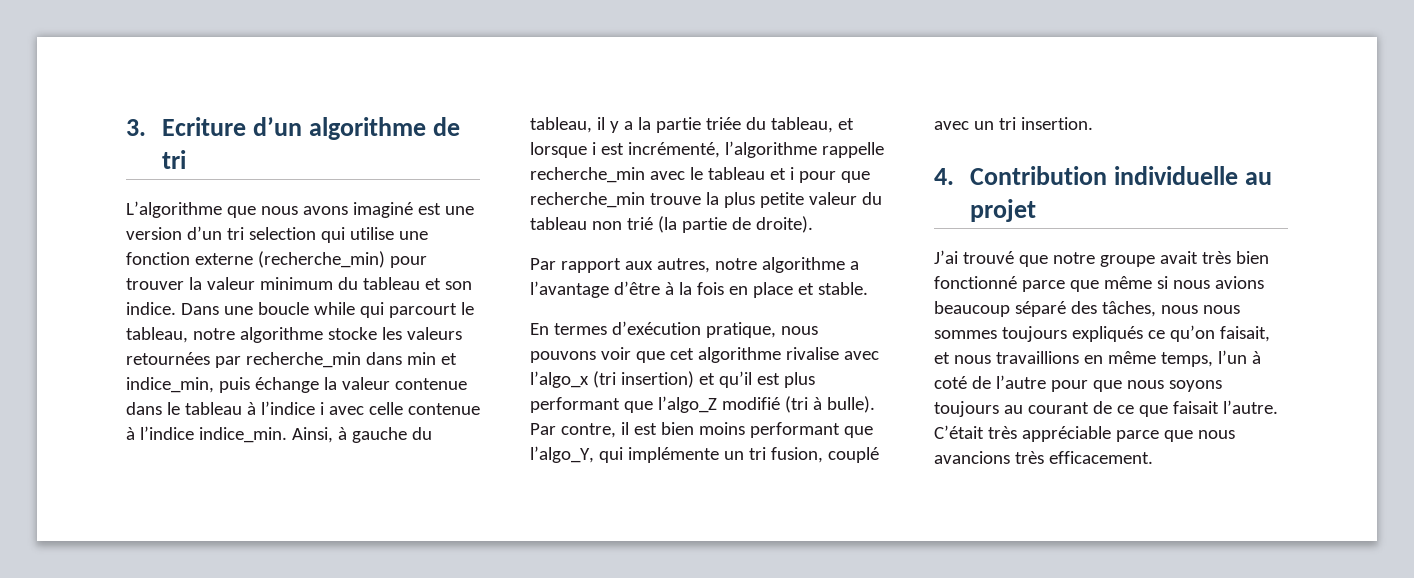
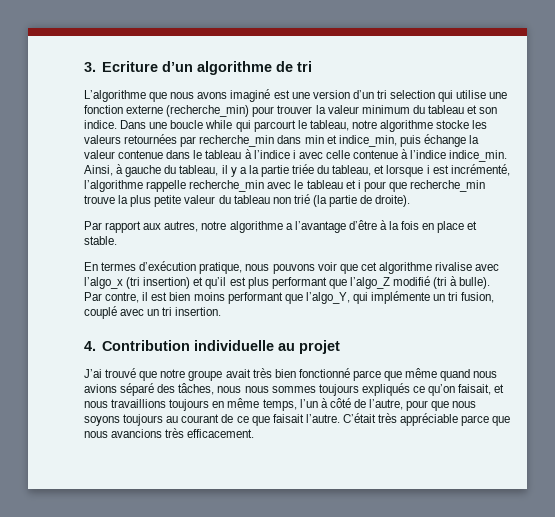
- J’ai trouvé que notre groupe avait très bien fonctionné parce que même si nous avions beaucoup séparé des tâches, nous nous sommes toujours expliqués ce qu’on faisait, et nous travaillions en même temps, l’un à coté de l’autre pour que nous soyons toujours au courant de ce que faisait l’autre.
+ J’ai trouvé que notre groupe avait très bien fonctionné parce que même quand nous avions séparé des tâches, nous nous sommes toujours expliqués ce qu’on faisait, et nous travaillions toujours en même temps, l’un à côté de l’autre, pour que nous soyons toujours au courant de ce que faisait l’autre.

